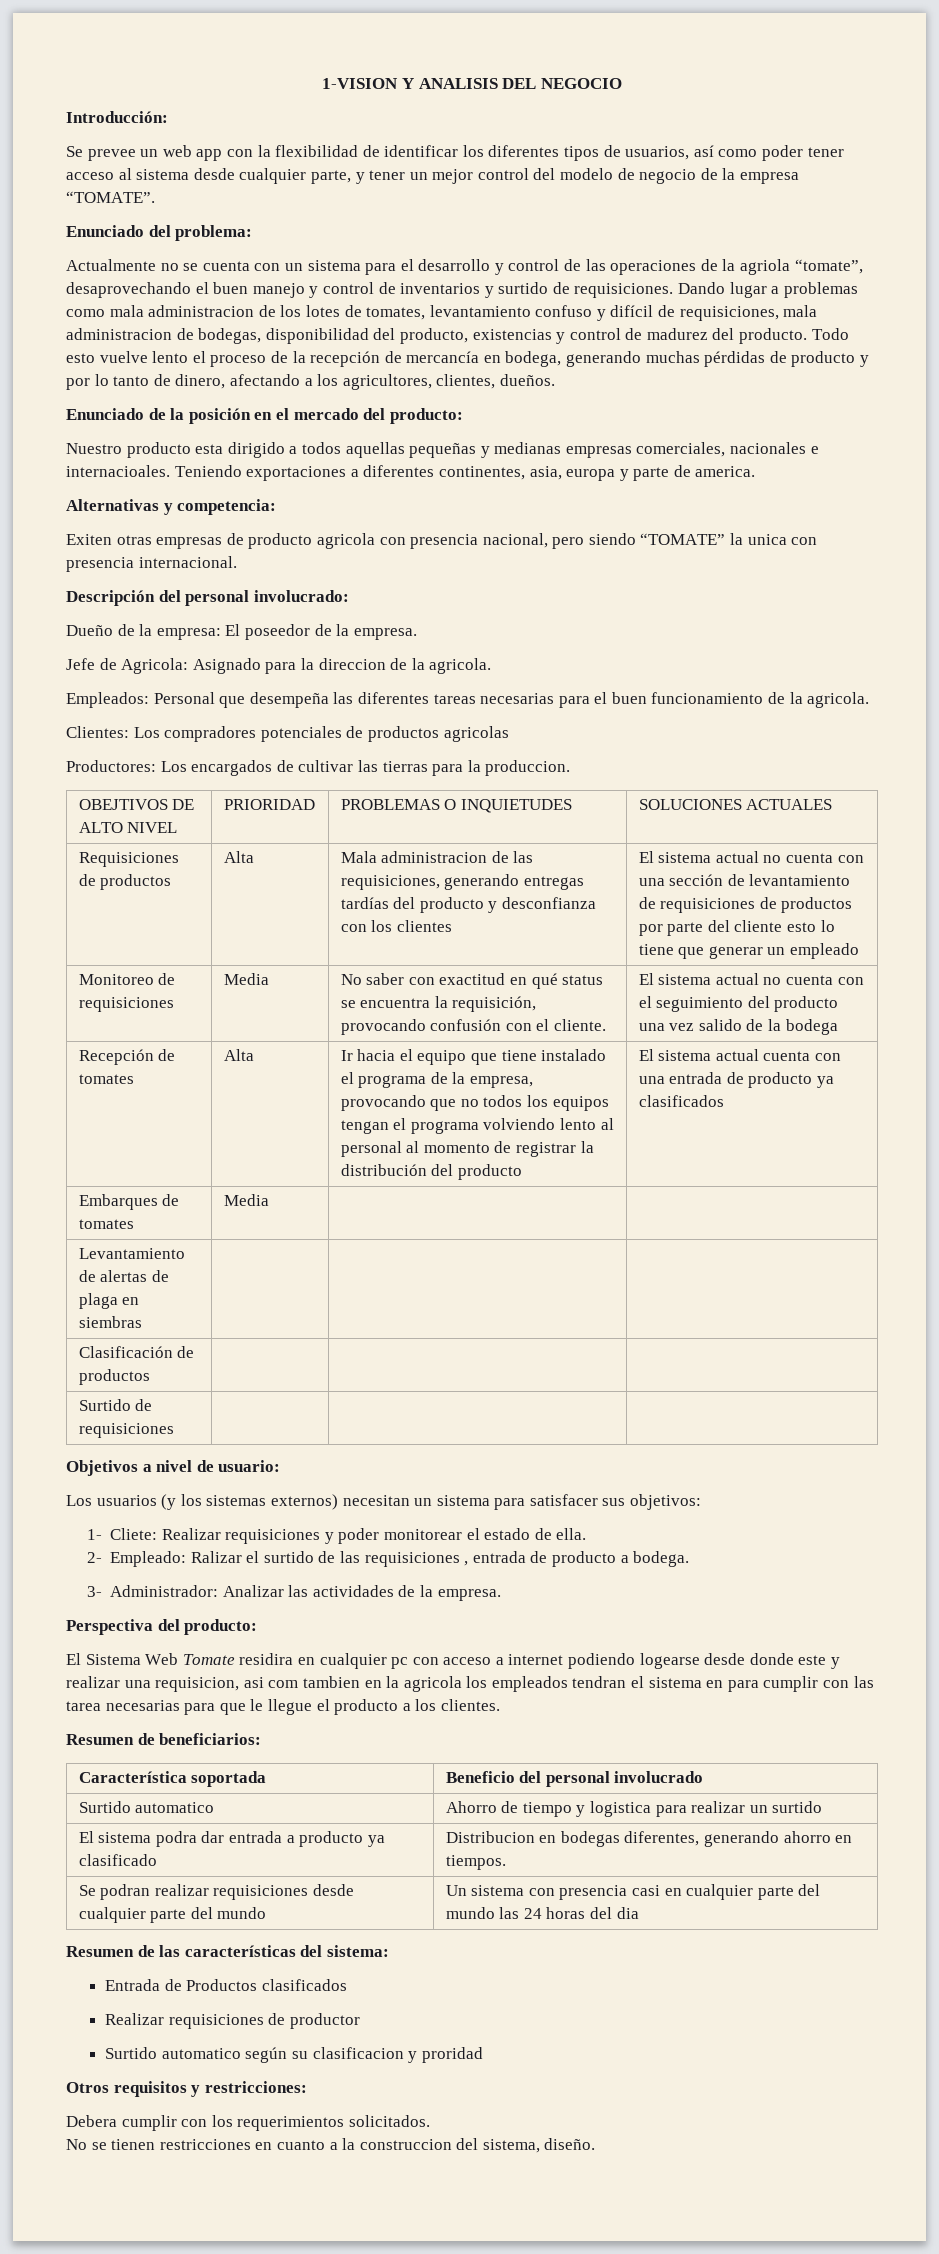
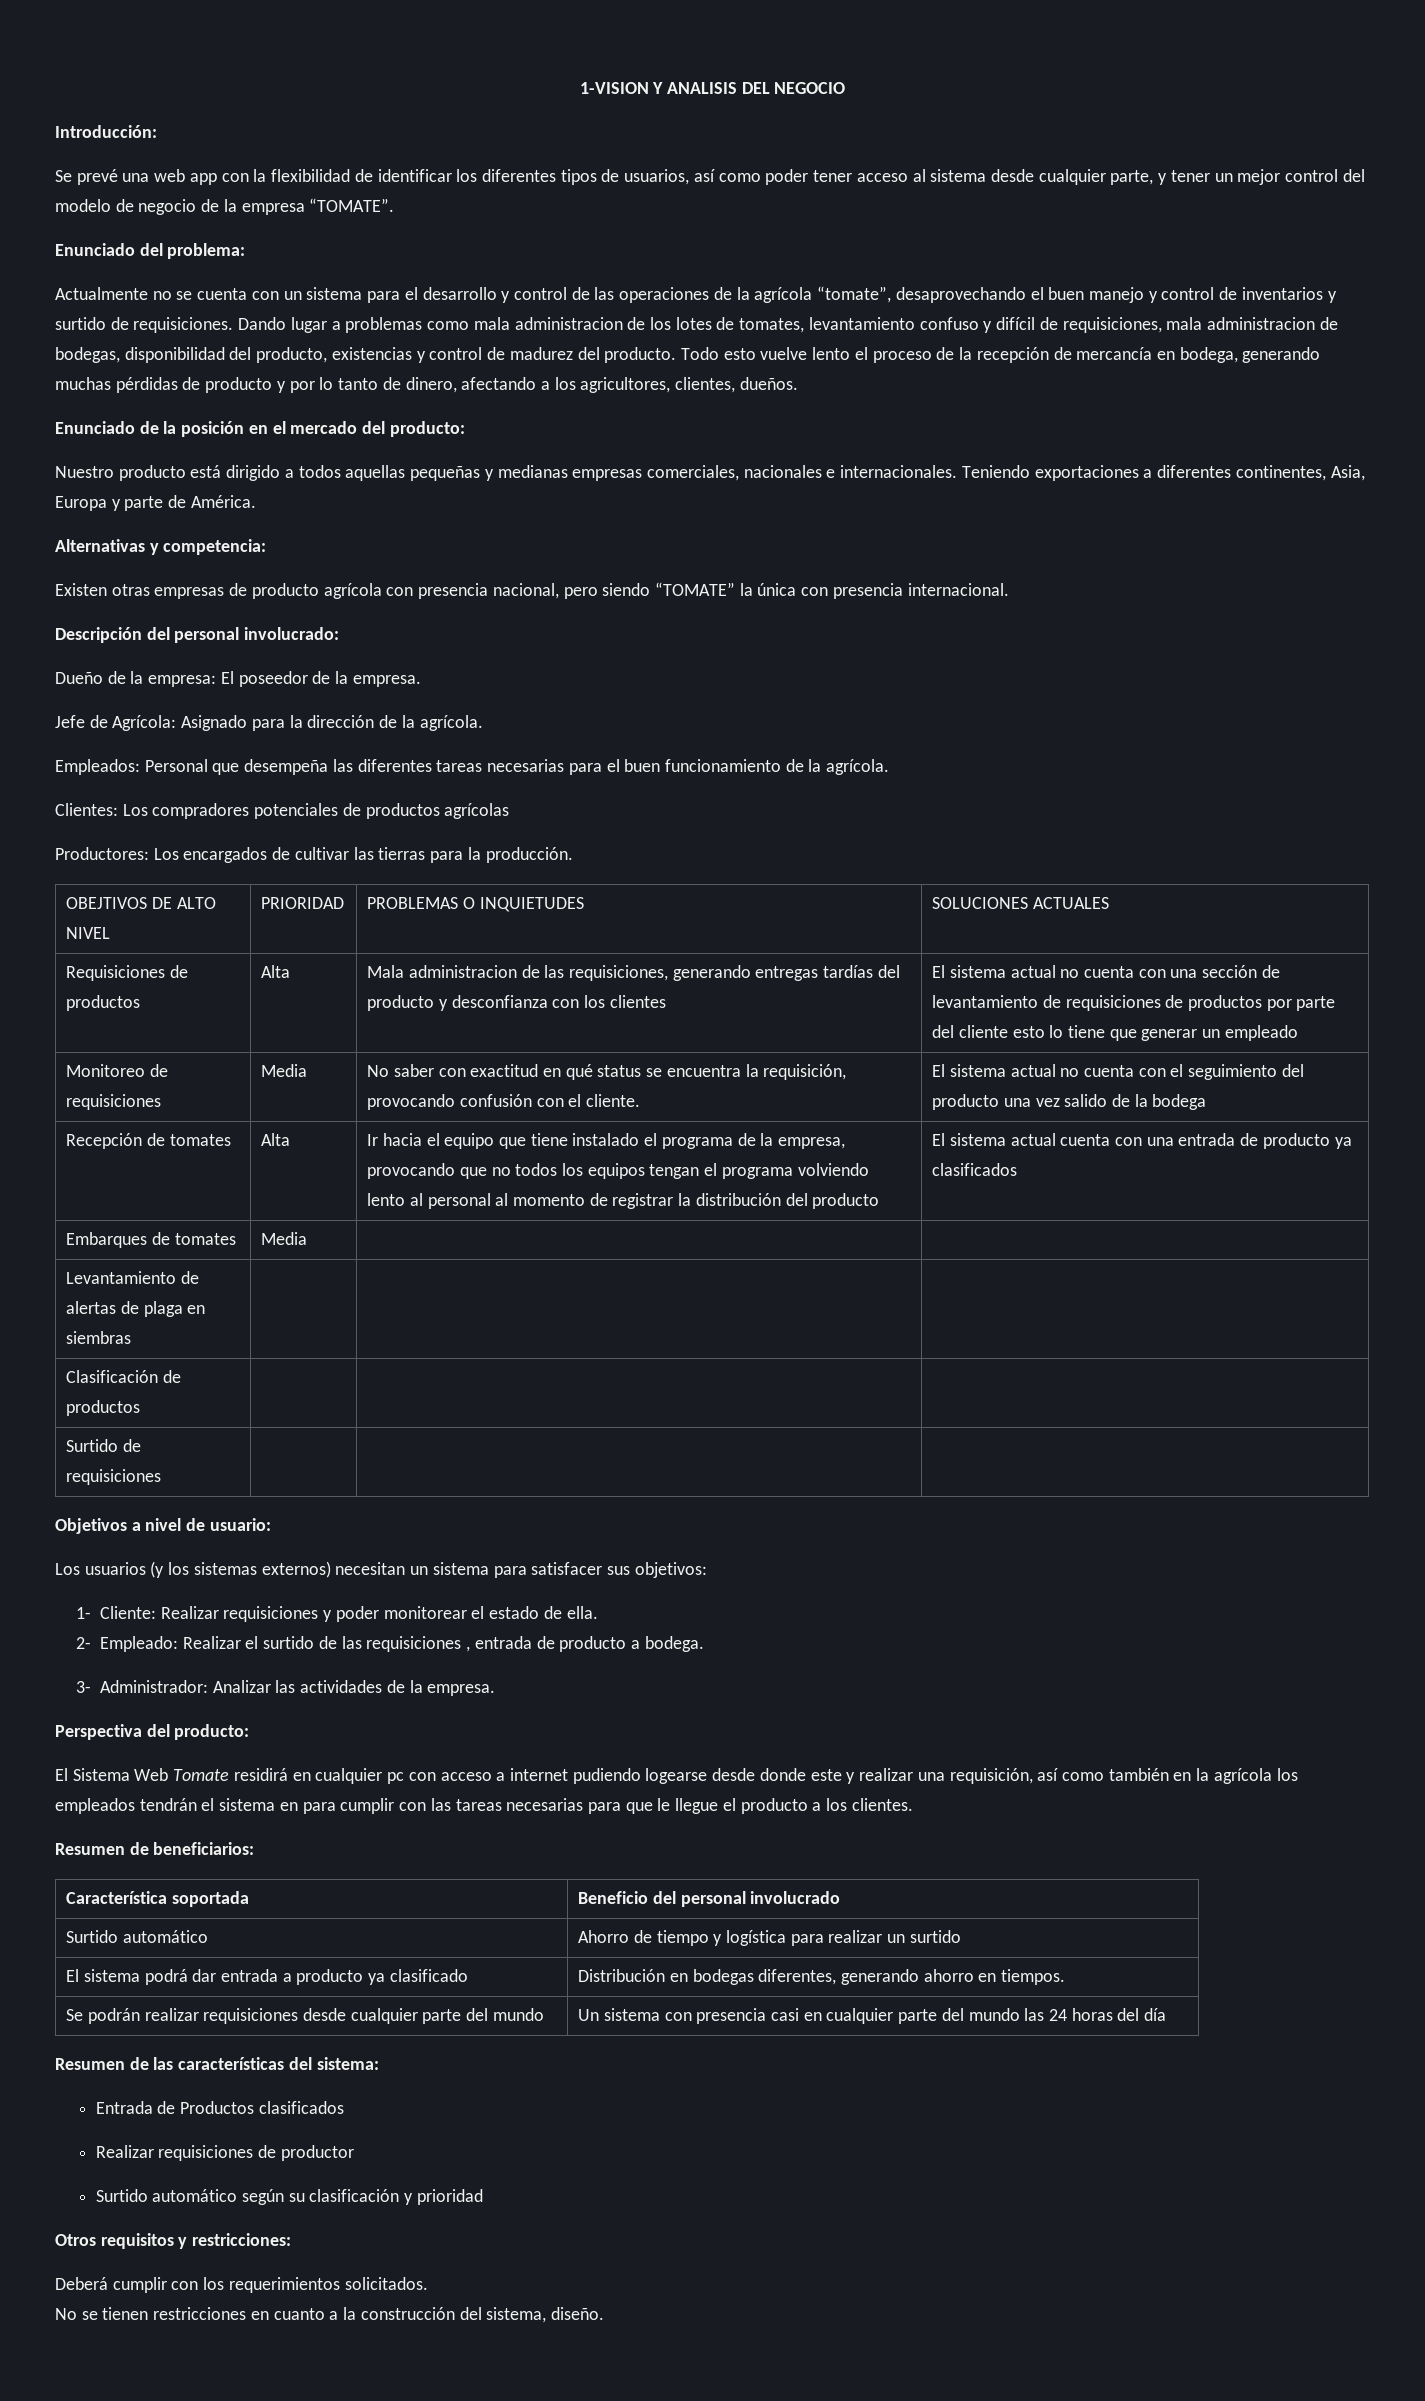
- Se prevee un web app con la flexibilidad de identificar los diferentes tipos de usuarios, así como poder tener acceso al sistema desde cualquier parte, y tener un mejor control del modelo de negocio de la empresa “TOMATE”.
+ Se prevé una web app con la flexibilidad de identificar los diferentes tipos de usuarios, así como poder tener acceso al sistema desde cualquier parte, y tener un mejor control del modelo de negocio de la empresa “TOMATE”.
- Actualmente no se cuenta con un sistema para el desarrollo y control de las operaciones de la agriola “tomate”, desaprovechando el buen manejo y control de inventarios y surtido de requisiciones.
+ Actualmente no se cuenta con un sistema para el desarrollo y control de las operaciones de la agrícola “tomate”, desaprovechando el buen manejo y control de inventarios y surtido de requisiciones.
- Nuestro producto esta dirigido a todos aquellas pequeñas y medianas empresas comerciales, nacionales e internacioales.
+ Nuestro producto está dirigido a todos aquellas pequeñas y medianas empresas comerciales, nacionales e internacionales.
- Teniendo exportaciones a diferentes continentes, asia, europa y parte de america.
+ Teniendo exportaciones a diferentes continentes, Asia, Europa y parte de América.
- Exiten otras empresas de producto agricola con presencia nacional, pero siendo “TOMATE” la unica con presencia internacional.
+ Existen otras empresas de producto agrícola con presencia nacional, pero siendo “TOMATE” la única con presencia internacional.
- Jefe de Agricola: Asignado para la direccion de la agricola.
+ Jefe de Agrícola: Asignado para la dirección de la agrícola.
- Empleados: Personal que desempeña las diferentes tareas necesarias para el buen funcionamiento de la agricola.
+ Empleados: Personal que desempeña las diferentes tareas necesarias para el buen funcionamiento de la agrícola.
- Clientes: Los compradores potenciales de productos agricolas
+ Clientes: Los compradores potenciales de productos agrícolas
- Productores: Los encargados de cultivar las tierras para la produccion.
+ Productores: Los encargados de cultivar las tierras para la producción.
- 1- Cliete: Realizar requisiciones y poder monitorear el estado de ella.
+ 1- Cliente: Realizar requisiciones y poder monitorear el estado de ella.
- 2- Empleado: Ralizar el surtido de las requisiciones , entrada de producto a bodega.
+ 2- Empleado: Realizar el surtido de las requisiciones , entrada de producto a bodega.
- El Sistema Web Tomate residira en cualquier pc con acceso a internet podiendo logearse desde donde este y realizar una requisicion, asi com tambien en la agricola los empleados tendran el sistema en para cumplir con las tarea necesarias para que le llegue el producto a los clientes.
+ El Sistema Web Tomate residirá en cualquier pc con acceso a internet pudiendo logearse desde donde este y realizar una requisición, así como también en la agrícola los empleados tendrán el sistema en para cumplir con las tareas necesarias para que le llegue el producto a los clientes.
- Surtido automatico | Ahorro de tiempo y logistica para realizar un surtido
+ Surtido automático | Ahorro de tiempo y logística para realizar un surtido
- El sistema podra dar entrada a producto ya clasificado | Distribucion en bodegas diferentes, generando ahorro en tiempos.
+ El sistema podrá dar entrada a producto ya clasificado | Distribución en bodegas diferentes, generando ahorro en tiempos.
- Se podran realizar requisiciones desde cualquier parte del mundo | Un sistema con presencia casi en cualquier parte del mundo las 24 horas del dia
+ Se podrán realizar requisiciones desde cualquier parte del mundo | Un sistema con presencia casi en cualquier parte del mundo las 24 horas del día
- Surtido automatico según su clasificacion y proridad
+ Surtido automático según su clasificación y prioridad
- Debera cumplir con los requerimientos solicitados.
+ Deberá cumplir con los requerimientos solicitados.
- No se tienen restricciones en cuanto a la construccion del sistema, diseño.
+ No se tienen restricciones en cuanto a la construcción del sistema, diseño.

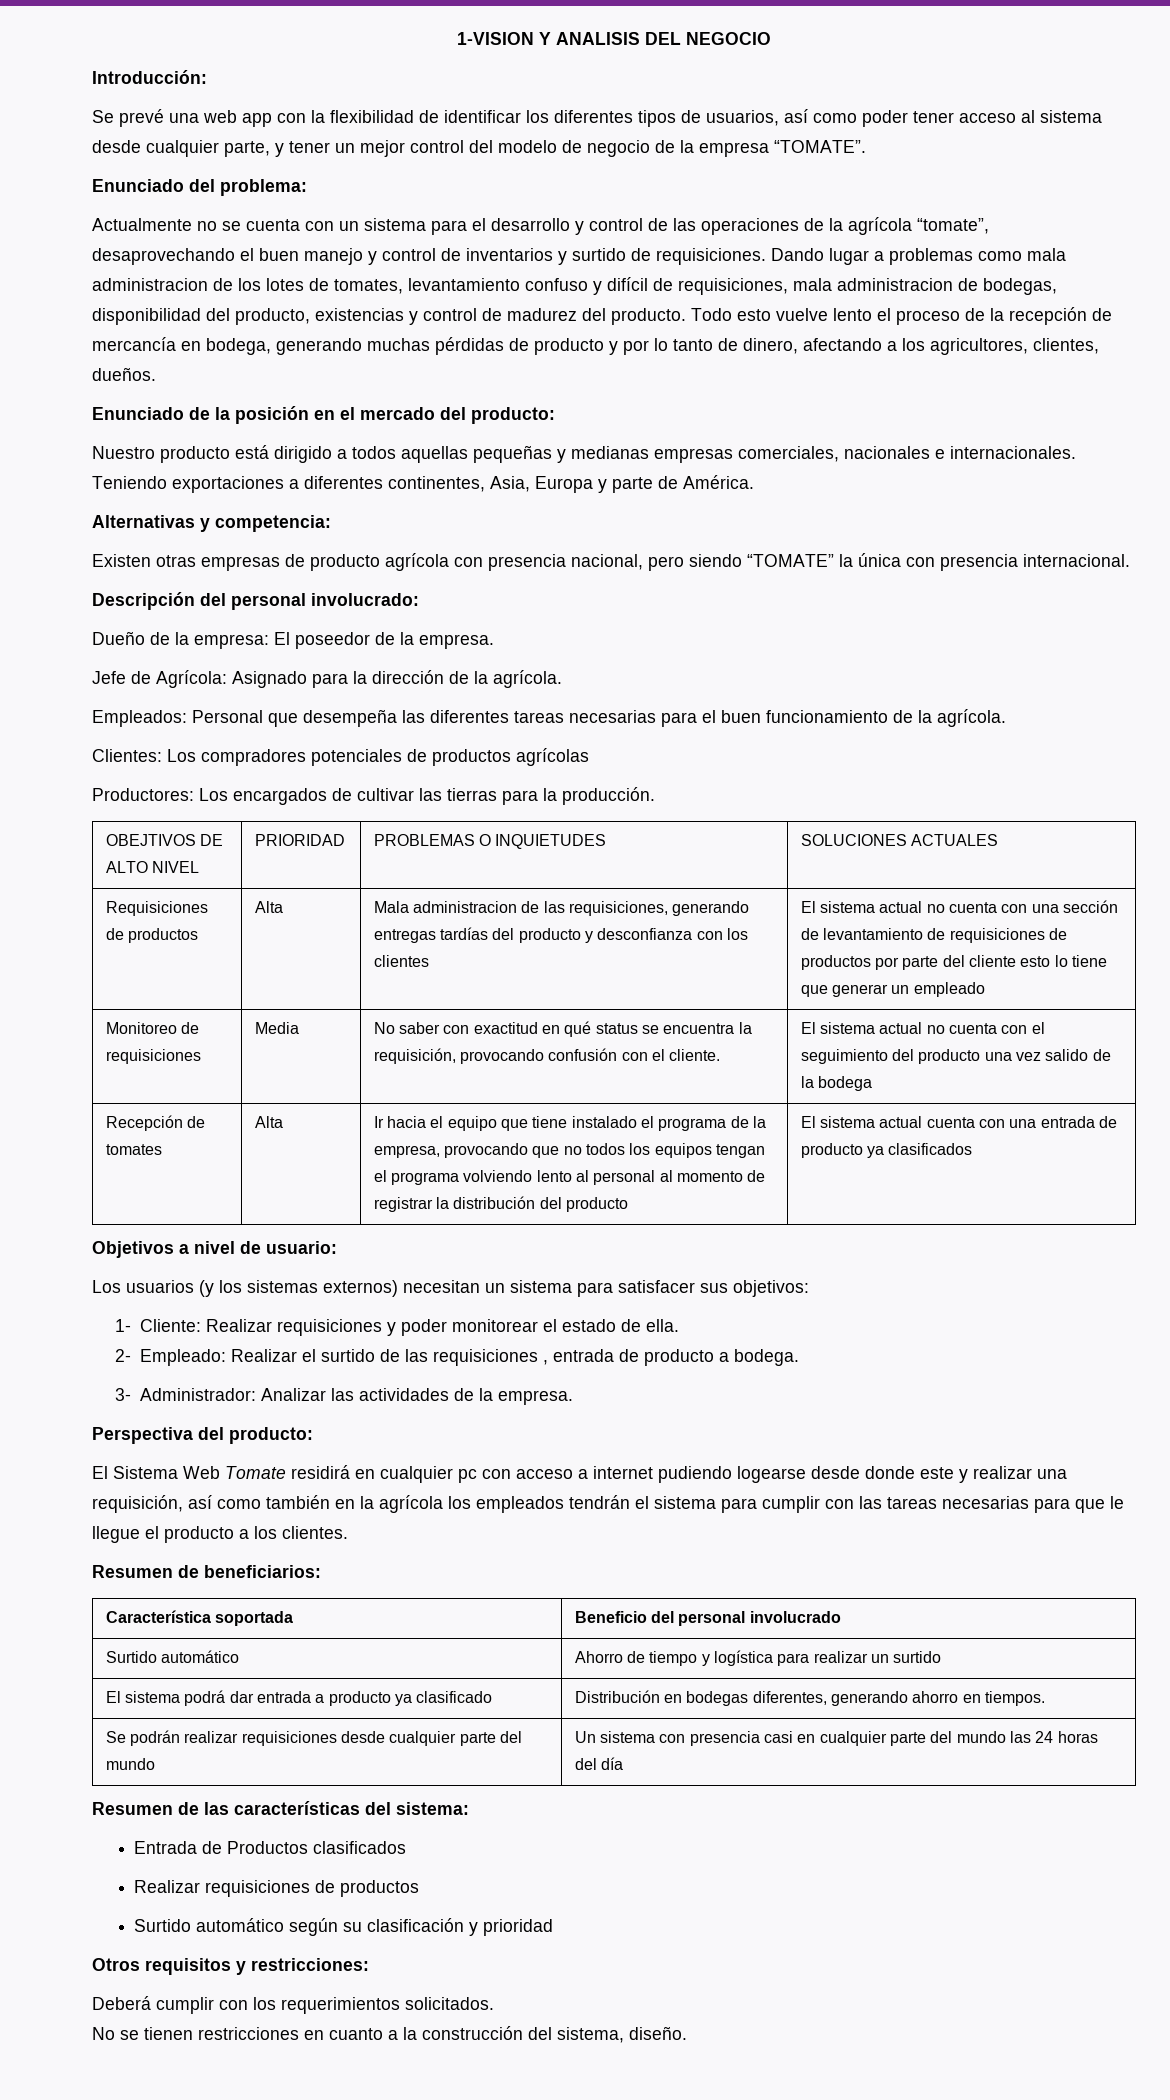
- Embarques de tomates | Media | |
- Levantamiento de alertas de plaga en siembras | | |
- Clasificación de productos | | |
- Surtido de requisiciones | | |
- El Sistema Web Tomate residirá en cualquier pc con acceso a internet pudiendo logearse desde donde este y realizar una requisición, así como también en la agrícola los empleados tendrán el sistema en para cumplir con las tareas necesarias para que le llegue el producto a los clientes.
+ El Sistema Web Tomate residirá en cualquier pc con acceso a internet pudiendo logearse desde donde este y realizar una requisición, así como también en la agrícola los empleados tendrán el sistema para cumplir con las tareas necesarias para que le llegue el producto a los clientes.
- Realizar requisiciones de productor
+ Realizar requisiciones de productos

